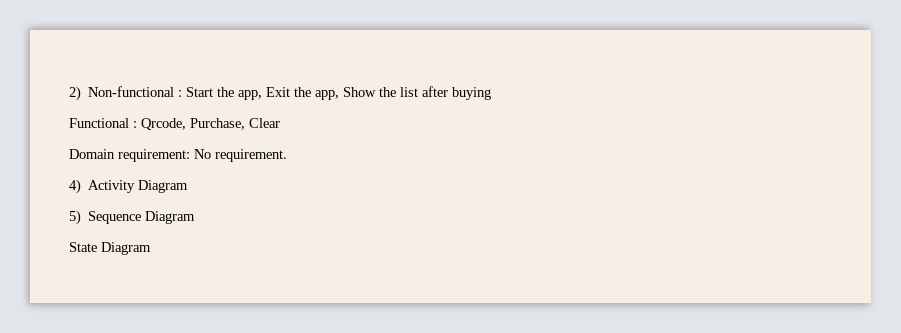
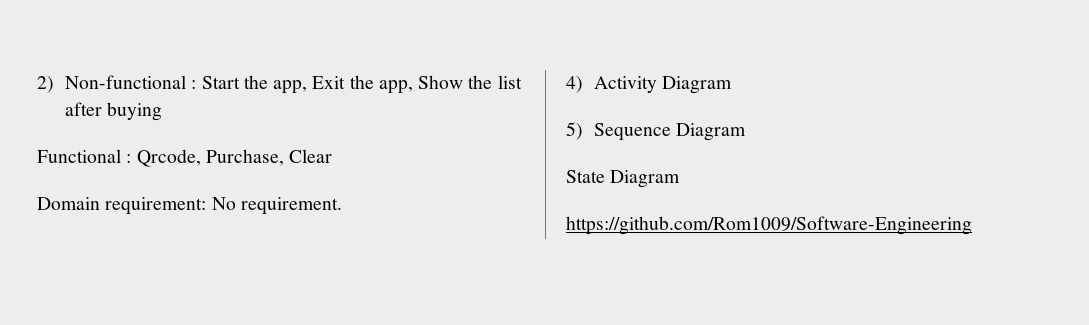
+ https://github.com/Rom1009/Software-Engineering

